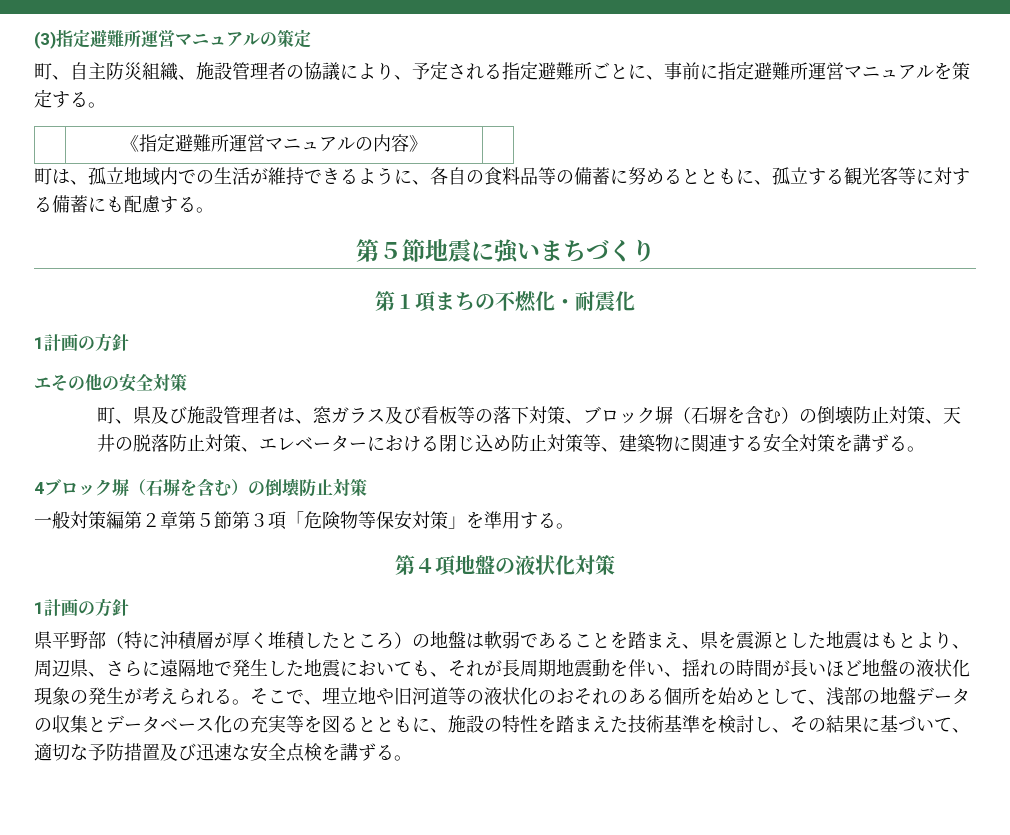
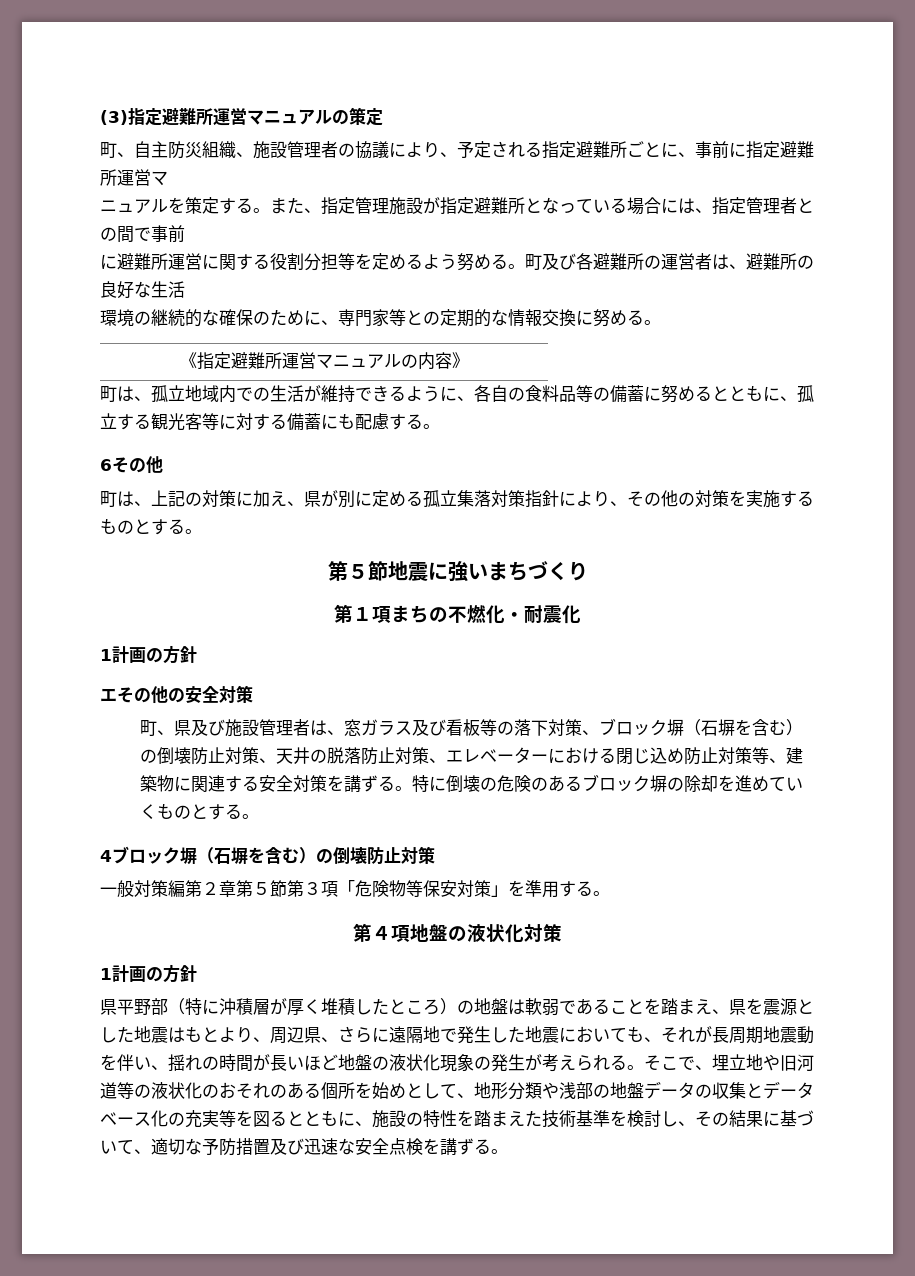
- 町、自主防災組織、施設管理者の協議により、予定される指定避難所ごとに、事前に指定避難所運営マニュアルを策定する。
+ 町、自主防災組織、施設管理者の協議により、予定される指定避難所ごとに、事前に指定避難所運営マ
+ ニュアルを策定する。また、指定管理施設が指定避難所となっている場合には、指定管理者との間で事前
+ に避難所運営に関する役割分担等を定めるよう努める。町及び各避難所の運営者は、避難所の良好な生活
+ 環境の継続的な確保のために、専門家等との定期的な情報交換に努める。
+ 6その他
+ 町は、上記の対策に加え、県が別に定める孤立集落対策指針により、その他の対策を実施するものとする。
+ 特に倒壊の危険のあるブロック塀の除却を進めていくものとする。
- そこで、埋立地や旧河道等の液状化のおそれのある個所を始めとして、浅部の地盤データの収集とデータベース化の充実等を図るとともに、施設の特性を踏まえた技術基準を検討し、その結果に基づいて、適切な予防措置及び迅速な安全点検を講ずる。
+ そこで、埋立地や旧河道等の液状化のおそれのある個所を始めとして、地形分類や浅部の地盤データの収集とデータベース化の充実等を図るとともに、施設の特性を踏まえた技術基準を検討し、その結果に基づいて、適切な予防措置及び迅速な安全点検を講ずる。

